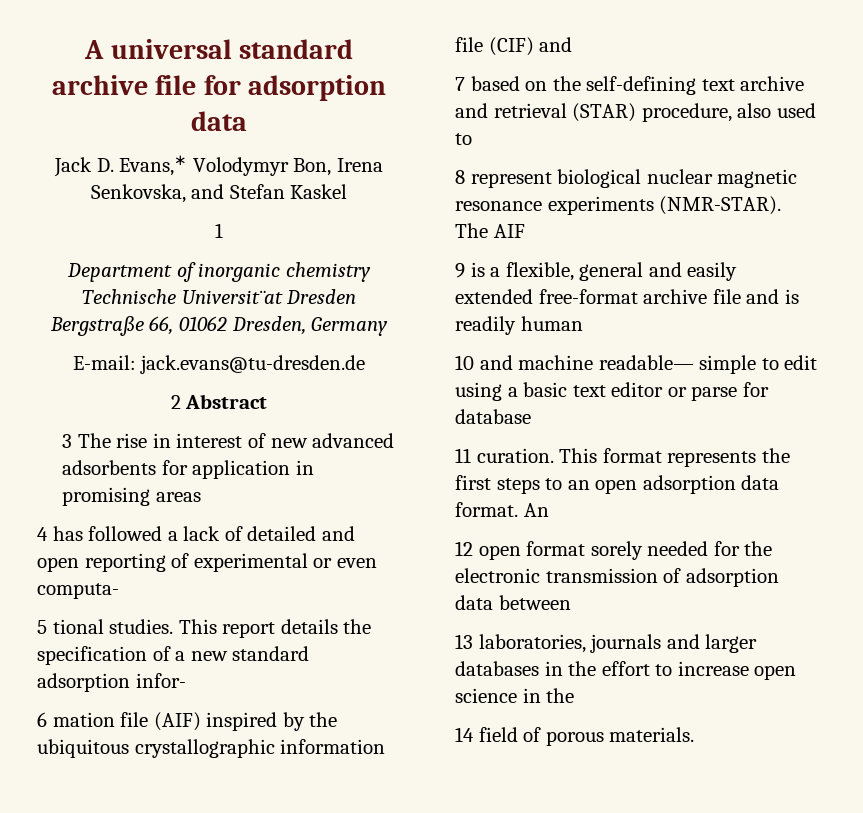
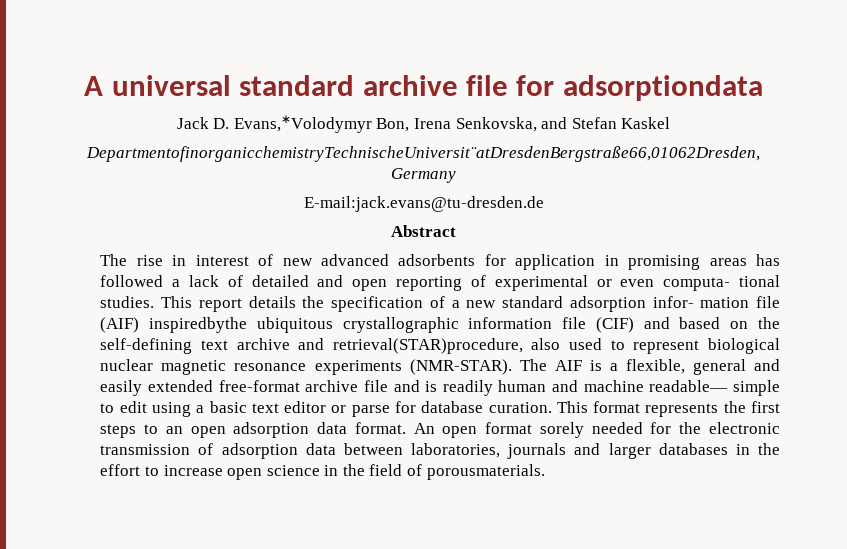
- A universal standard archive file for adsorption data
+ A universal standard archive file for adsorptiondata
- Jack D. Evans,∗ Volodymyr Bon, Irena Senkovska, and Stefan Kaskel
+ Jack D. Evans,∗Volodymyr Bon, Irena Senkovska, and Stefan Kaskel
- 1
- Department of inorganic chemistry Technische Universit¨at Dresden Bergstraße 66, 01062 Dresden, Germany
- E-mail: jack.evans@tu-dresden.de
- 2 Abstract
+ DepartmentofinorganicchemistryTechnischeUniversit¨atDresdenBergstraße66,01062Dresden, Germany
+ E-mail:jack.evans@tu-dresden.de
+ Abstract
- 3 The rise in interest of new advanced adsorbents for application in promising areas
- 4 has followed a lack of detailed and open reporting of experimental or even computa-
- 5 tional studies.
+ The rise in interest of new advanced adsorbents for application in promising areas has followed a lack of detailed and open reporting of experimental or even computa- tional studies.
- This report details the specification of a new standard adsorption infor-
- 6 mation file (AIF) inspired by the ubiquitous crystallographic information file (CIF) and
- 7 based on the self-defining text archive and retrieval (STAR) procedure, also used to
- 8 represent biological nuclear magnetic resonance experiments (NMR-STAR).
+ This report details the specification of a new standard adsorption infor- mation file (AIF) inspiredbythe ubiquitous crystallographic information file (CIF) and based on the self-defining text archive and retrieval(STAR)procedure, also used to represent biological nuclear magnetic resonance experiments (NMR-STAR).
- The AIF
- 9 is a flexible, general and easily extended free-format archive file and is readily human
- 10 and machine readable— simple to edit using a basic text editor or parse for database
- 11 curation.
+ The AIF is a flexible, general and easily extended free-format archive file and is readily human and machine readable— simple to edit using a basic text editor or parse for database curation.
- An
- 12 open format sorely needed for the electronic transmission of adsorption data between
- 13 laboratories, journals and larger databases in the effort to increase open science in the
- 14 field of porous materials.
+ An open format sorely needed for the electronic transmission of adsorption data between laboratories, journals and larger databases in the effort to increase open science in the field of porousmaterials.

